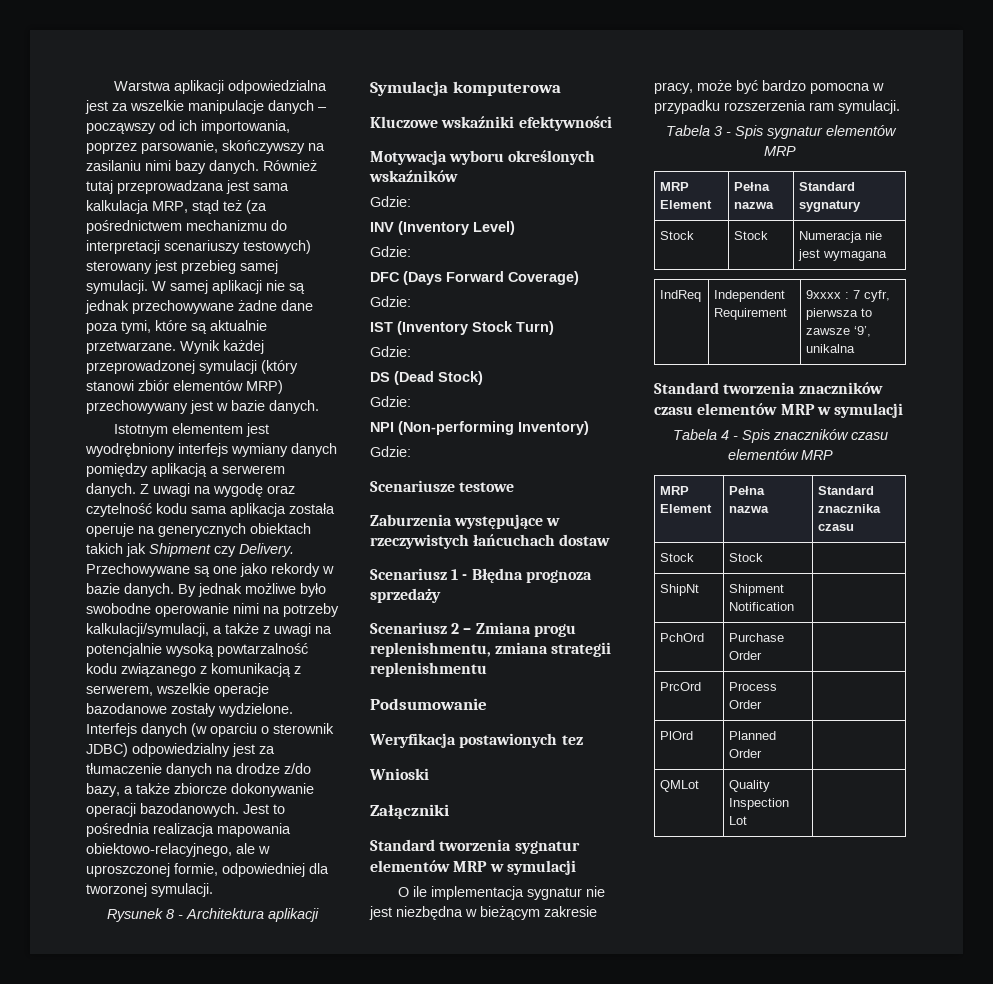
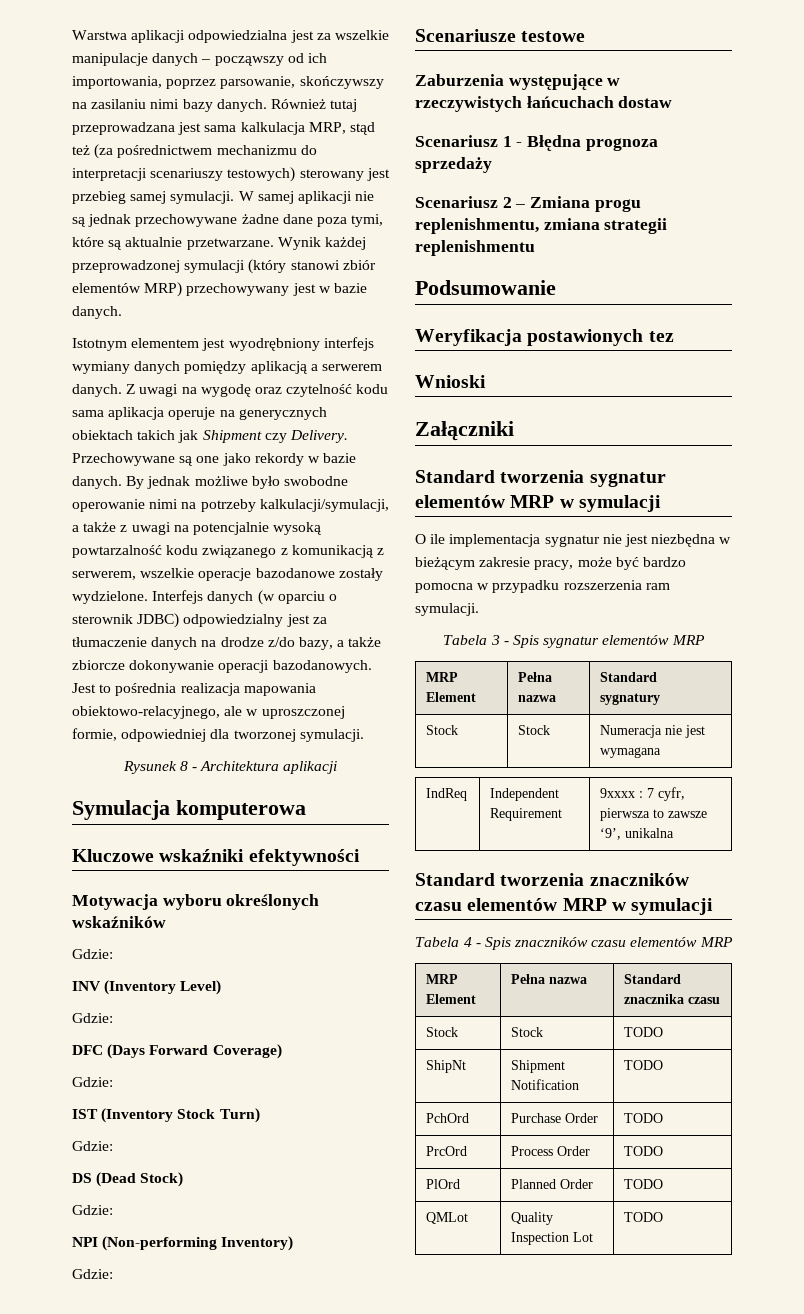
- Z uwagi na wygodę oraz czytelność kodu sama aplikacja została operuje na generycznych obiektach takich jak Shipment czy Delivery.
+ Z uwagi na wygodę oraz czytelność kodu sama aplikacja operuje na generycznych obiektach takich jak Shipment czy Delivery.
  MRP Element | Pełna nazwa | Standard znacznika czasu
- Stock | Stock |
+ Stock | Stock | TODO
- ShipNt | Shipment Notification |
+ ShipNt | Shipment Notification | TODO
- PchOrd | Purchase Order |
+ PchOrd | Purchase Order | TODO
- PrcOrd | Process Order |
+ PrcOrd | Process Order | TODO
- PlOrd | Planned Order |
+ PlOrd | Planned Order | TODO
- QMLot | Quality Inspection Lot |
+ QMLot | Quality Inspection Lot | TODO

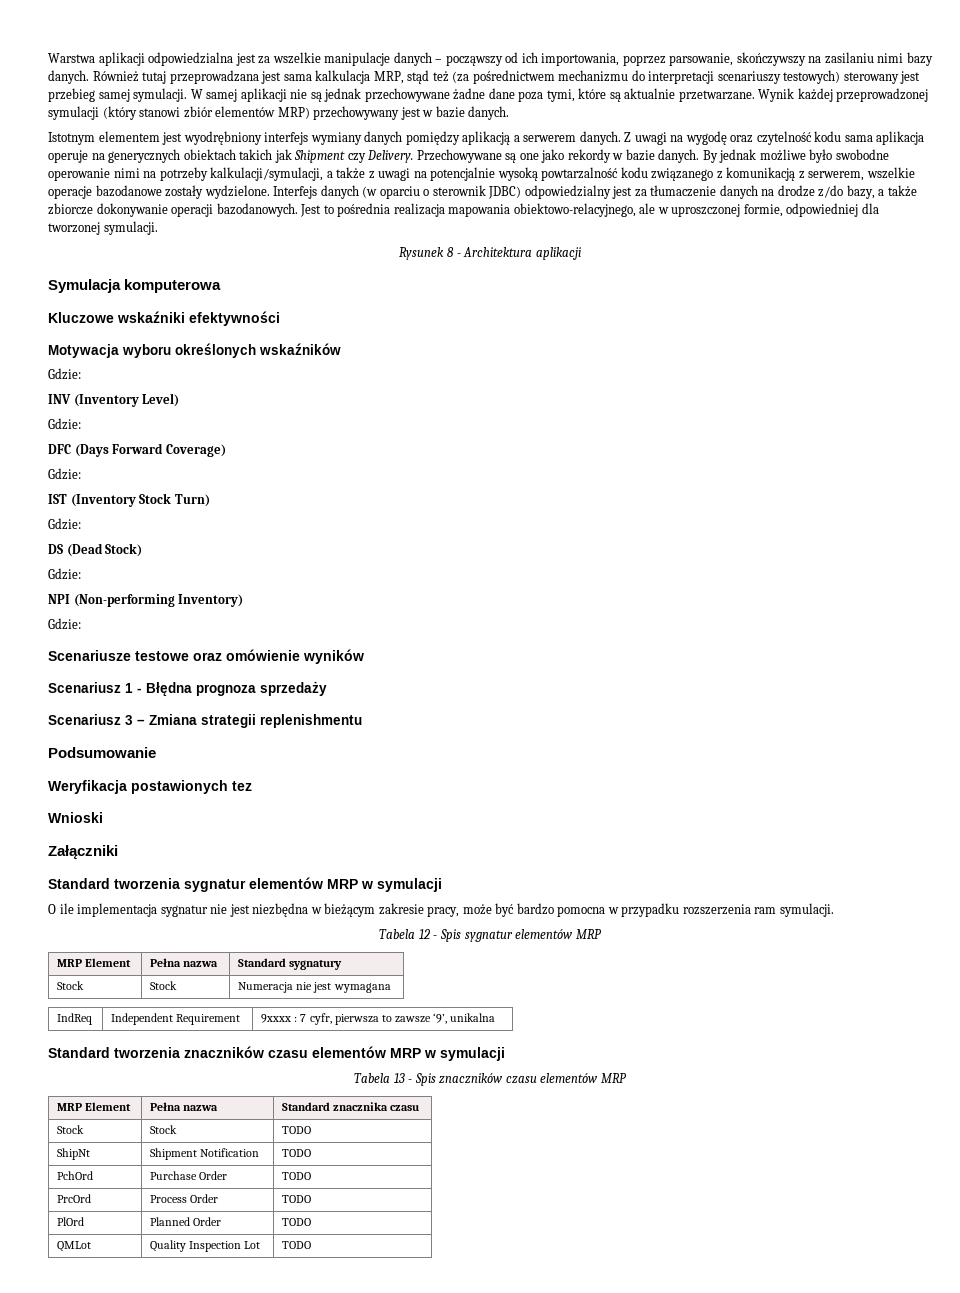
- Scenariusze testowe
- Zaburzenia występujące w rzeczywistych łańcuchach dostaw
+ Scenariusze testowe oraz omówienie wyników
- Scenariusz 2 – Zmiana progu replenishmentu, zmiana strategii replenishmentu
+ Scenariusz 3 – Zmiana strategii replenishmentu
- Tabela 3 - Spis sygnatur elementów MRP
+ Tabela 12 - Spis sygnatur elementów MRP
- Tabela 4 - Spis znaczników czasu elementów MRP
+ Tabela 13 - Spis znaczników czasu elementów MRP

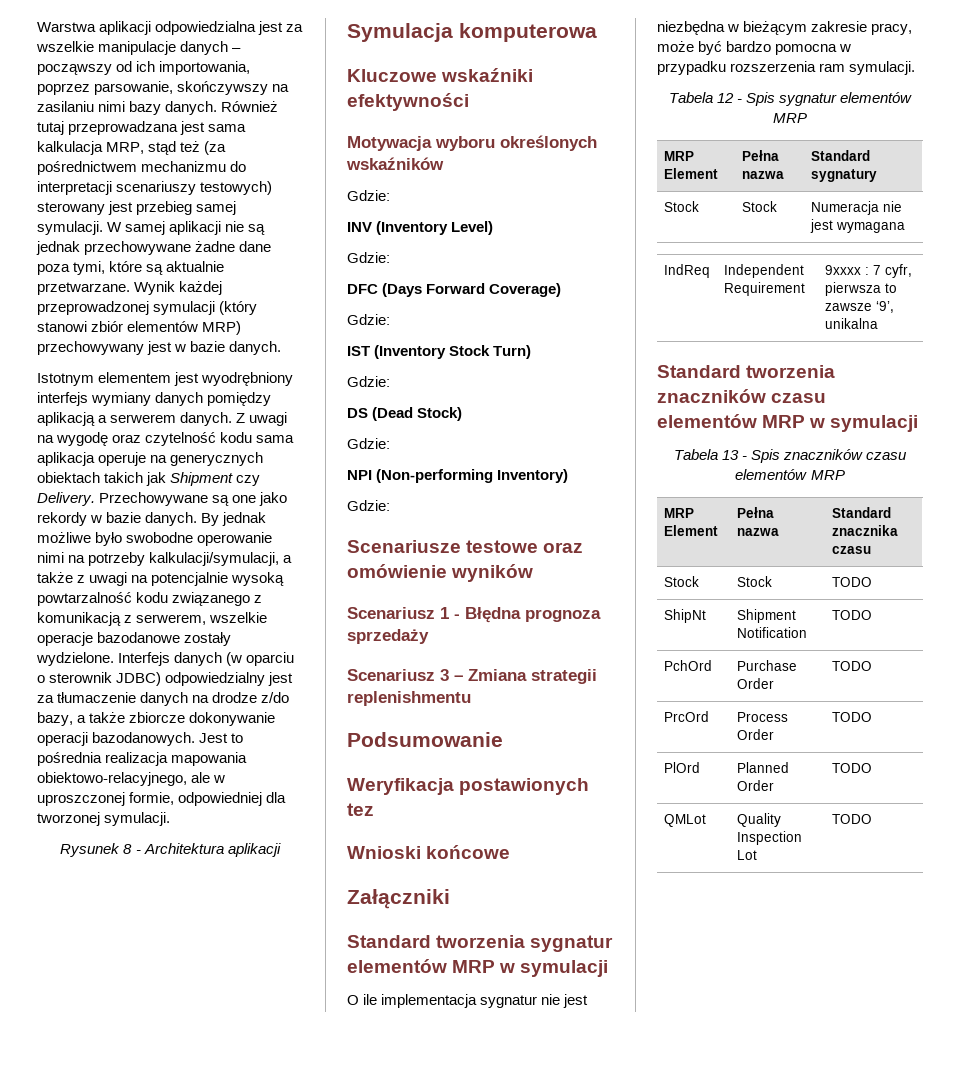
- Wnioski
+ Wnioski końcowe

